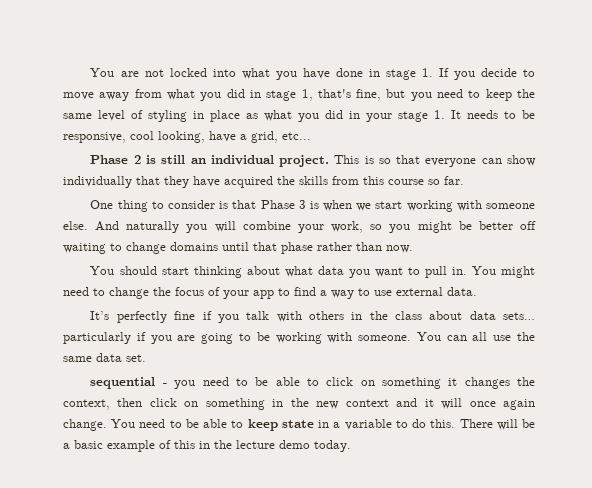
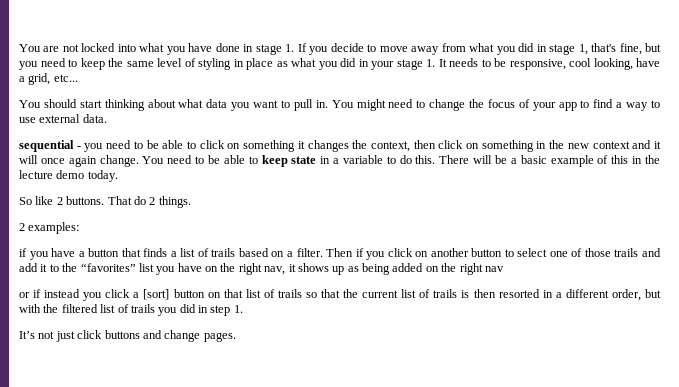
- Phase 2 is still an individual project. This is so that everyone can show individually that they have acquired the skills from this course so far.
- One thing to consider is that Phase 3 is when we start working with someone else. And naturally you will combine your work, so you might be better off waiting to change domains until that phase rather than now.
- It’s perfectly fine if you talk with others in the class about data sets… particularly if you are going to be working with someone. You can all use the same data set.
+ So like 2 buttons. That do 2 things.
+ 2 examples:
+ if you have a button that finds a list of trails based on a filter. Then if you click on another button to select one of those trails and add it to the “favorites” list you have on the right nav, it shows up as being added on the right nav
+ or if instead you click a [sort] button on that list of trails so that the current list of trails is then resorted in a different order, but with the filtered list of trails you did in step 1.
+ It’s not just click buttons and change pages.

